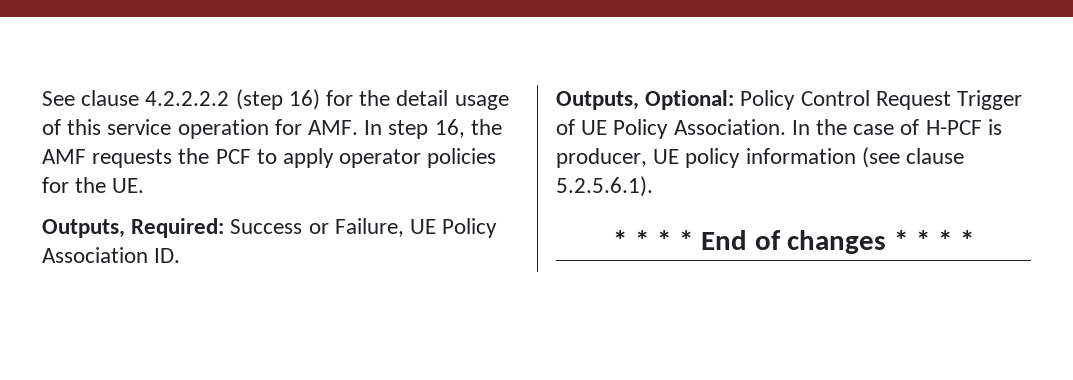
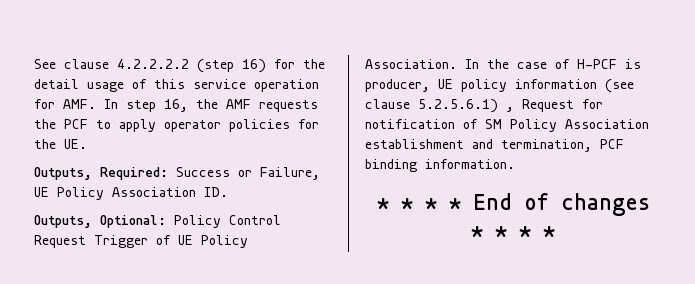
- In the case of H-PCF is producer, UE policy information (see clause 5.2.5.6.1).
+ In the case of H-PCF is producer, UE policy information (see clause 5.2.5.6.1) , Request for notification of SM Policy Association establishment and termination, PCF binding information.

